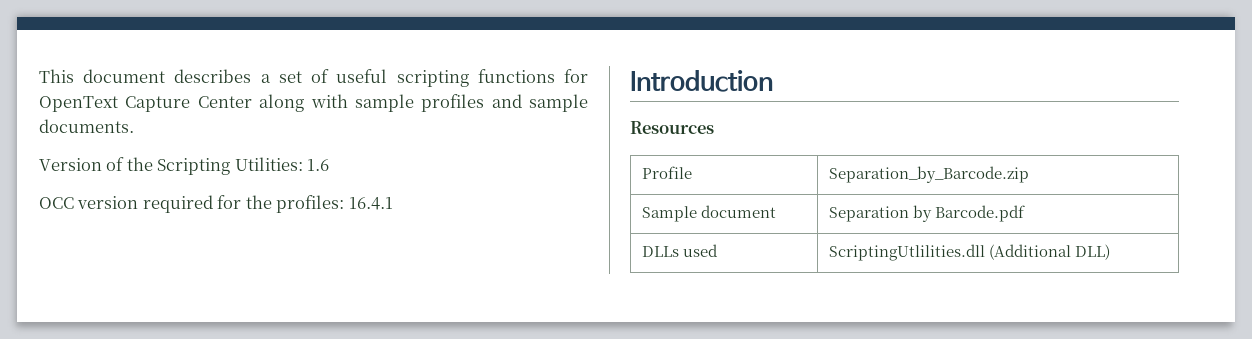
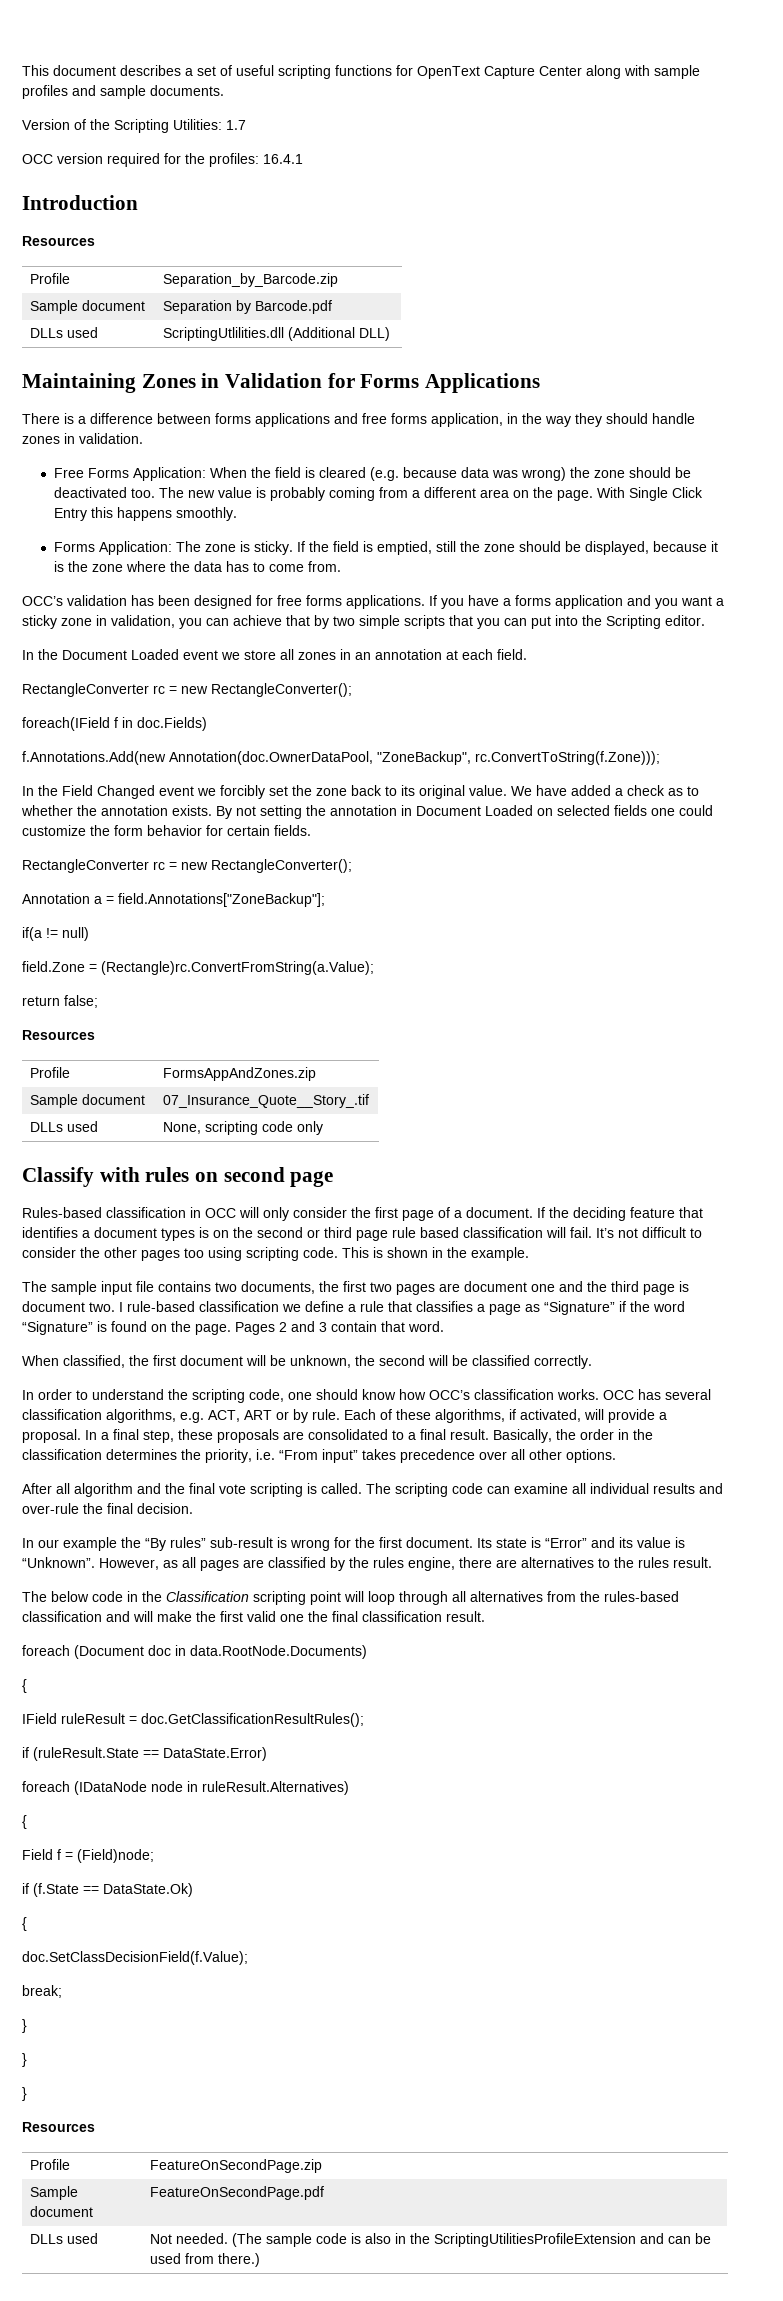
- Version of the Scripting Utilities: 1.6
+ Version of the Scripting Utilities: 1.7
+ Maintaining Zones in Validation for Forms Applications
+ There is a difference between forms applications and free forms application, in the way they should handle zones in validation.
+ Free Forms Application: When the field is cleared (e.g. because data was wrong) the zone should be deactivated too. The new value is probably coming from a different area on the page. With Single Click Entry this happens smoothly.
+ Forms Application: The zone is sticky. If the field is emptied, still the zone should be displayed, because it is the zone where the data has to come from.
+ OCC’s validation has been designed for free forms applications. If you have a forms application and you want a sticky zone in validation, you can achieve that by two simple scripts that you can put into the Scripting editor.
+ In the Document Loaded event we store all zones in an annotation at each field.
+ RectangleConverter rc = new RectangleConverter();
+ foreach(IField f in doc.Fields)
+ f.Annotations.Add(new Annotation(doc.OwnerDataPool, "ZoneBackup", rc.ConvertToString(f.Zone)));
+ In the Field Changed event we forcibly set the zone back to its original value. We have added a check as to whether the annotation exists. By not setting the annotation in Document Loaded on selected fields one could customize the form behavior for certain fields.
+ RectangleConverter rc = new RectangleConverter();
+ Annotation a = field.Annotations["ZoneBackup"];
+ if(a != null)
+ field.Zone = (Rectangle)rc.ConvertFromString(a.Value);
+ return false;
+ Resources
+ Profile | FormsAppAndZones.zip
+ Sample document | 07_Insurance_Quote__Story_.tif
+ DLLs used | None, scripting code only
+ Classify with rules on second page
+ Rules-based classification in OCC will only consider the first page of a document. If the deciding feature that identifies a document types is on the second or third page rule based classification will fail. It’s not difficult to consider the other pages too using scripting code. This is shown in the example.
+ The sample input file contains two documents, the first two pages are document one and the third page is document two. I rule-based classification we define a rule that classifies a page as “Signature” if the word “Signature” is found on the page. Pages 2 and 3 contain that word.
+ When classified, the first document will be unknown, the second will be classified correctly.
+ In order to understand the scripting code, one should know how OCC’s classification works. OCC has several classification algorithms, e.g. ACT, ART or by rule. Each of these algorithms, if activated, will provide a proposal. In a final step, these proposals are consolidated to a final result. Basically, the order in the classification determines the priority, i.e. “From input” takes precedence over all other options.
+ After all algorithm and the final vote scripting is called. The scripting code can examine all individual results and over-rule the final decision.
+ In our example the “By rules” sub-result is wrong for the first document. Its state is “Error” and its value is “Unknown”. However, as all pages are classified by the rules engine, there are alternatives to the rules result.
+ The below code in the Classification scripting point will loop through all alternatives from the rules-based classification and will make the first valid one the final classification result.
+ foreach (Document doc in data.RootNode.Documents)
+ {
+ IField ruleResult = doc.GetClassificationResultRules();
+ if (ruleResult.State == DataState.Error)
+ foreach (IDataNode node in ruleResult.Alternatives)
+ {
+ Field f = (Field)node;
+ if (f.State == DataState.Ok)
+ {
+ doc.SetClassDecisionField(f.Value);
+ break;
+ }
+ }
+ }
+ Resources
+ Profile | FeatureOnSecondPage.zip
+ Sample document | FeatureOnSecondPage.pdf
+ DLLs used | Not needed. (The sample code is also in the ScriptingUtilitiesProfileExtension and can be used from there.)

